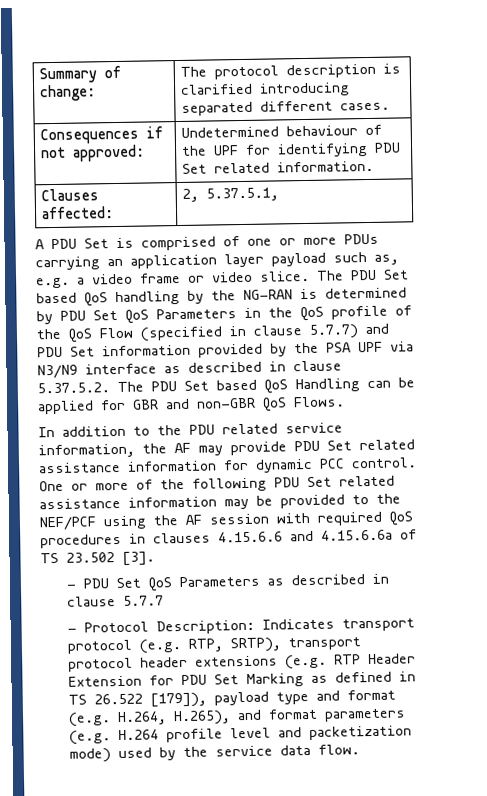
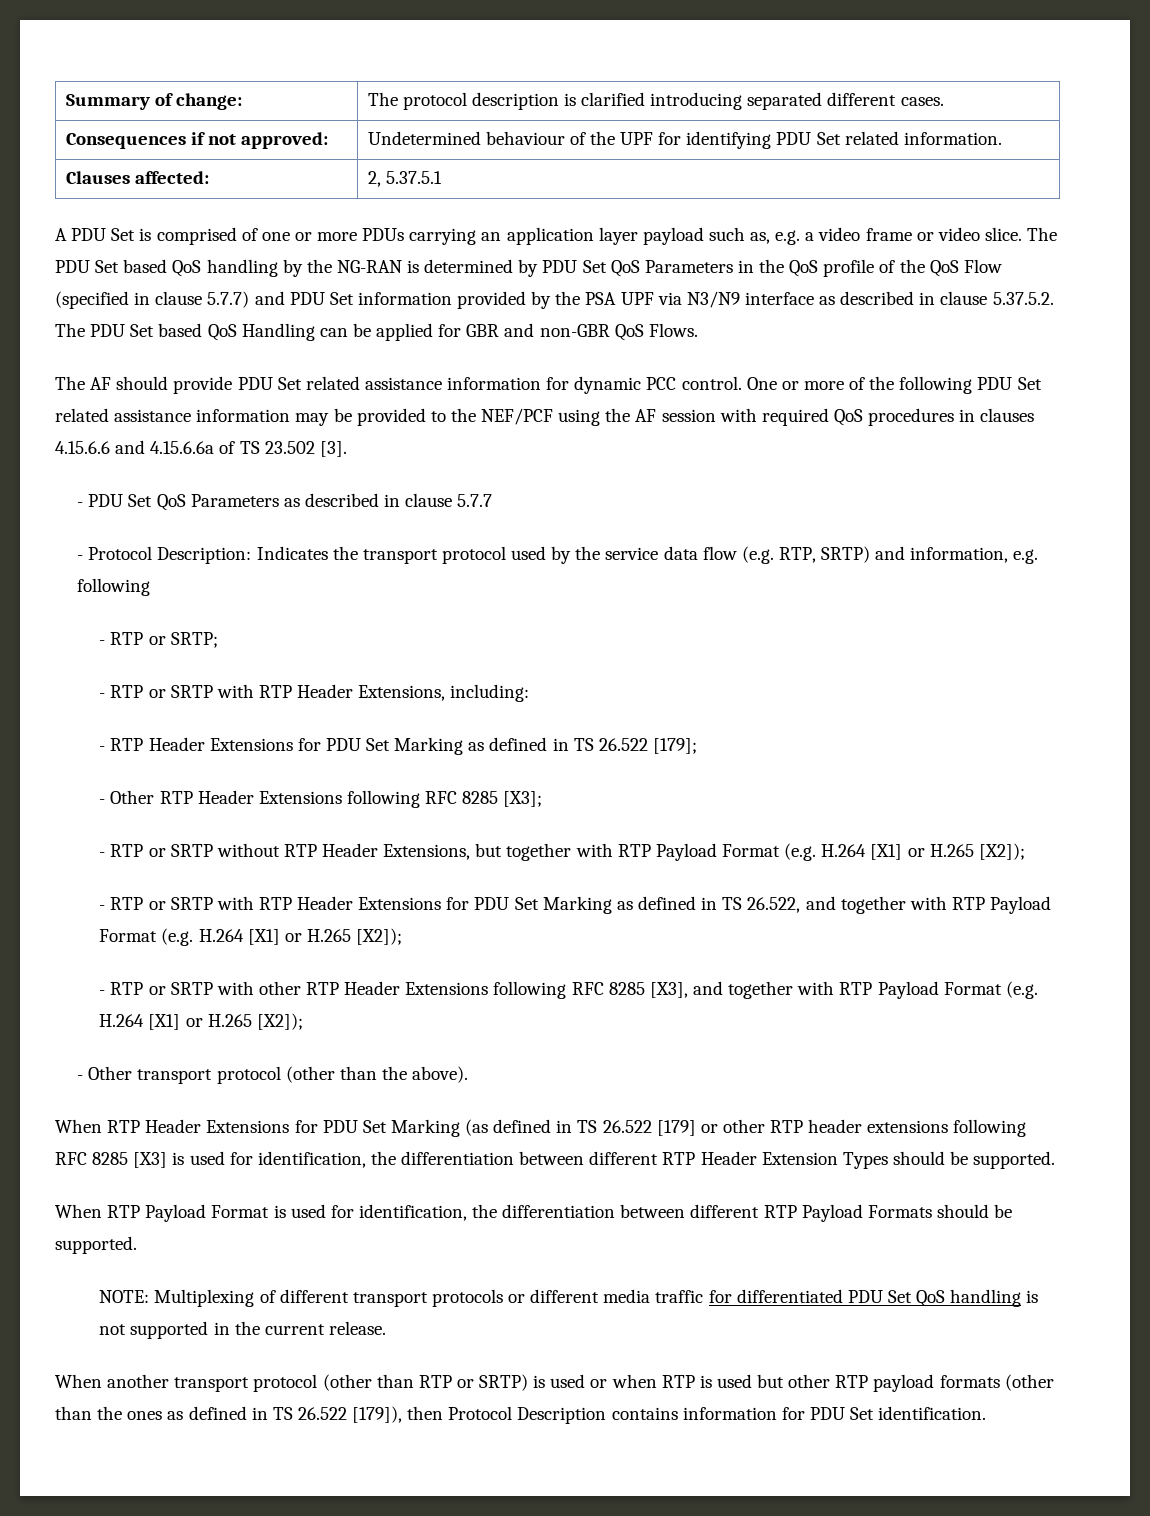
- Clauses affected: | 2, 5.37.5.1,
+ Clauses affected: | 2, 5.37.5.1
- In addition to the PDU related service information, the AF may provide PDU Set related assistance information for dynamic PCC control.
+ The AF should provide PDU Set related assistance information for dynamic PCC control.
- - Protocol Description: Indicates transport protocol (e.g. RTP, SRTP), transport protocol header extensions (e.g. RTP Header Extension for PDU Set Marking as defined in TS 26.522 [179]), payload type and format (e.g. H.264, H.265), and format parameters (e.g. H.264 profile level and packetization mode) used by the service data flow.
+ - Protocol Description: Indicates the transport protocol used by the service data flow (e.g. RTP, SRTP) and information, e.g. following
+ - RTP or SRTP;
+ - RTP or SRTP with RTP Header Extensions, including:
+ - RTP Header Extensions for PDU Set Marking as defined in TS 26.522 [179];
+ - Other RTP Header Extensions following RFC 8285 [X3];
+ - RTP or SRTP without RTP Header Extensions, but together with RTP Payload Format (e.g. H.264 [X1] or H.265 [X2]);
+ - RTP or SRTP with RTP Header Extensions for PDU Set Marking as defined in TS 26.522, and together with RTP Payload Format (e.g. H.264 [X1] or H.265 [X2]);
+ - RTP or SRTP with other RTP Header Extensions following RFC 8285 [X3], and together with RTP Payload Format (e.g. H.264 [X1] or H.265 [X2]);
+ - Other transport protocol (other than the above).
+ When RTP Header Extensions for PDU Set Marking (as defined in TS 26.522 [179] or other RTP header extensions following RFC 8285 [X3] is used for identification, the differentiation between different RTP Header Extension Types should be supported.
+ When RTP Payload Format is used for identification, the differentiation between different RTP Payload Formats should be supported.
+ NOTE: Multiplexing of different transport protocols or different media traffic for differentiated PDU Set QoS handling is not supported in the current release.
+ When another transport protocol (other than RTP or SRTP) is used or when RTP is used but other RTP payload formats (other than the ones as defined in TS 26.522 [179]), then Protocol Description contains information for PDU Set identification.

